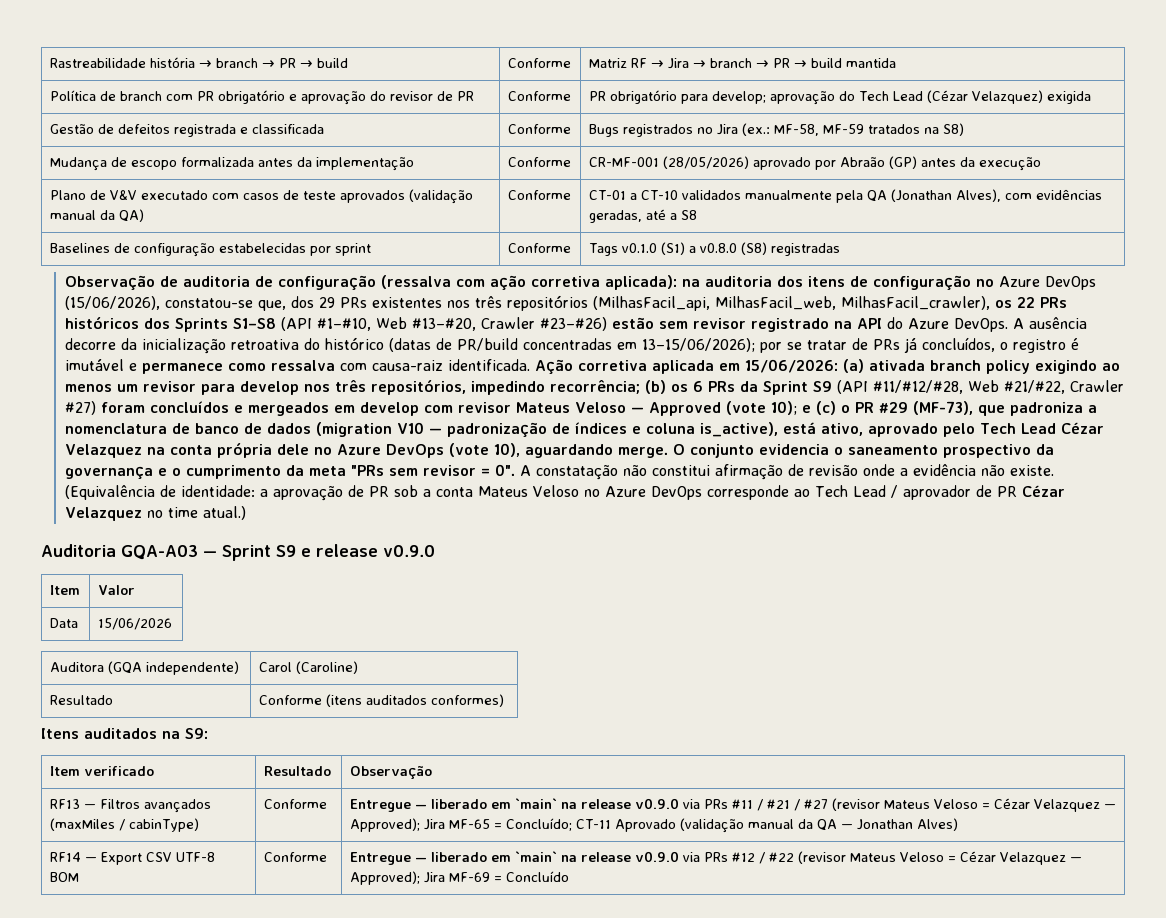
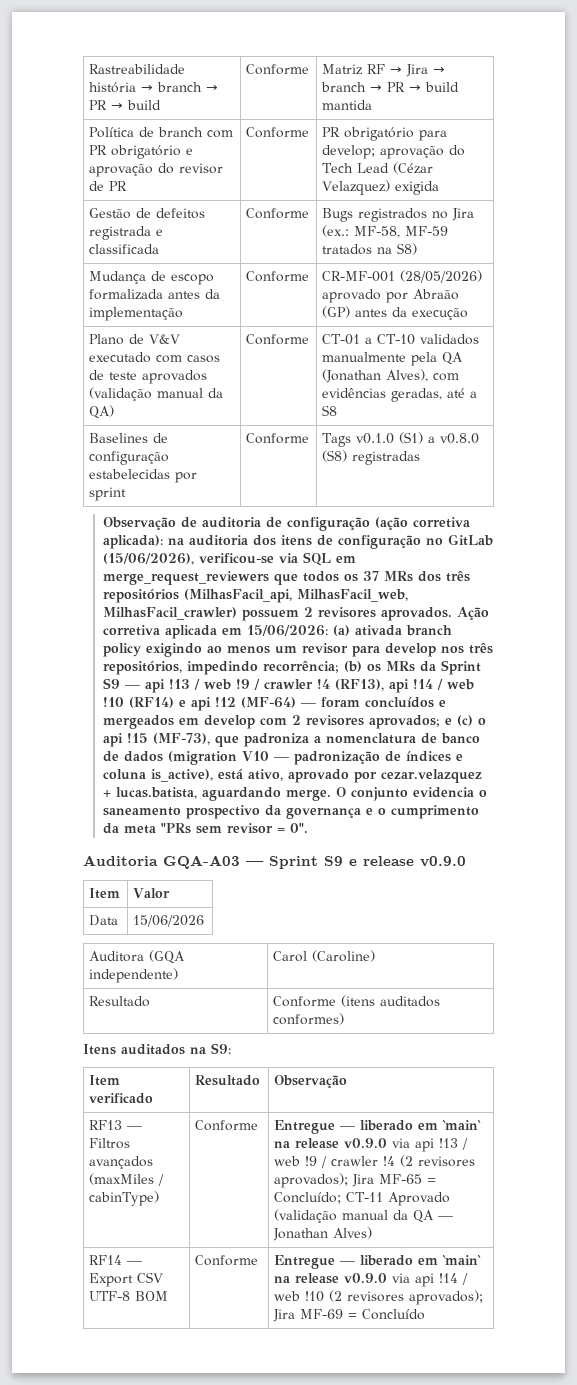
- Observação de auditoria de configuração (ressalva com ação corretiva aplicada): na auditoria dos itens de configuração no Azure DevOps (15/06/2026), constatou-se que, dos 29 PRs existentes nos três repositórios (MilhasFacil_api, MilhasFacil_web, MilhasFacil_crawler), os 22 PRs históricos dos Sprints S1–S8 (API #1–#10, Web #13–#20, Crawler #23–#26) estão sem revisor registrado na API do Azure DevOps. A ausência decorre da inicialização retroativa do histórico (datas de PR/build concentradas em 13–15/06/2026); por se tratar de PRs já concluídos, o registro é imutável e permanece como ressalva com causa-raiz identificada.
+ Observação de auditoria de configuração (ação corretiva aplicada): na auditoria dos itens de configuração no GitLab (15/06/2026), verificou-se via SQL em merge_request_reviewers que todos os 37 MRs dos três repositórios (MilhasFacil_api, MilhasFacil_web, MilhasFacil_crawler) possuem 2 revisores aprovados.
- Ação corretiva aplicada em 15/06/2026: (a) ativada branch policy exigindo ao menos um revisor para develop nos três repositórios, impedindo recorrência; (b) os 6 PRs da Sprint S9 (API #11/#12/#28, Web #21/#22, Crawler #27) foram concluídos e mergeados em develop com revisor Mateus Veloso — Approved (vote 10); e (c) o PR #29 (MF-73), que padroniza a nomenclatura de banco de dados (migration V10 — padronização de índices e coluna is_active), está ativo, aprovado pelo Tech Lead Cézar Velazquez na conta própria dele no Azure DevOps (vote 10), aguardando merge.
+ Ação corretiva aplicada em 15/06/2026: (a) ativada branch policy exigindo ao menos um revisor para develop nos três repositórios, impedindo recorrência; (b) os MRs da Sprint S9 — api !13 / web !9 / crawler !4 (RF13), api !14 / web !10 (RF14) e api !12 (MF-64) — foram concluídos e mergeados em develop com 2 revisores aprovados; e (c) o api !15 (MF-73), que padroniza a nomenclatura de banco de dados (migration V10 — padronização de índices e coluna is_active), está ativo, aprovado por cezar.velazquez + lucas.batista, aguardando merge.
- A constatação não constitui afirmação de revisão onde a evidência não existe. (Equivalência de identidade: a aprovação de PR sob a conta Mateus Veloso no Azure DevOps corresponde ao Tech Lead / aprovador de PR Cézar Velazquez no time atual.)
- Entregue — liberado em `main` na release v0.9.0 via PRs #11 / #21 / #27 (revisor Mateus Veloso = Cézar Velazquez — Approved); Jira MF-65 = Concluído; CT-11 Aprovado (validação manual da QA — Jonathan Alves)
+ Entregue — liberado em `main` na release v0.9.0 via api !13 / web !9 / crawler !4 (2 revisores aprovados); Jira MF-65 = Concluído; CT-11 Aprovado (validação manual da QA — Jonathan Alves)
- RF14 — Export CSV UTF-8 BOM | Conforme | Entregue — liberado em `main` na release v0.9.0 via PRs #12 / #22 (revisor Mateus Veloso = Cézar Velazquez — Approved); Jira MF-69 = Concluído
+ RF14 — Export CSV UTF-8 BOM | Conforme | Entregue — liberado em `main` na release v0.9.0 via api !14 / web !10 (2 revisores aprovados); Jira MF-69 = Concluído

